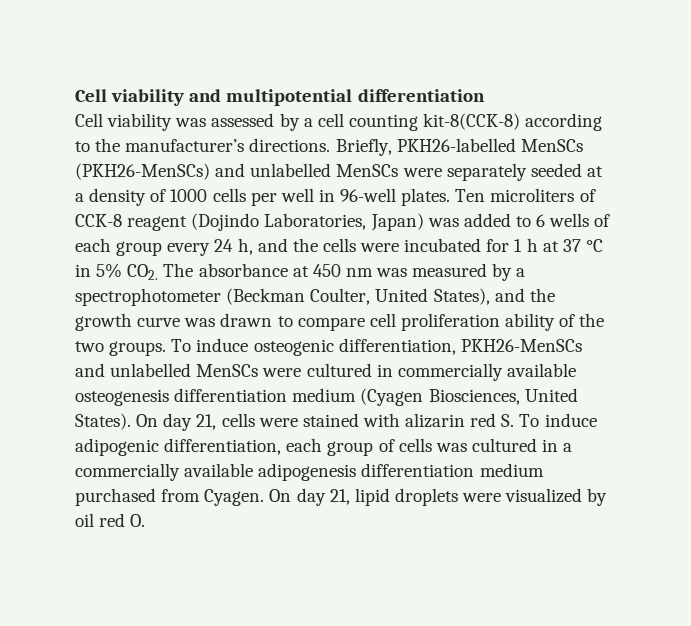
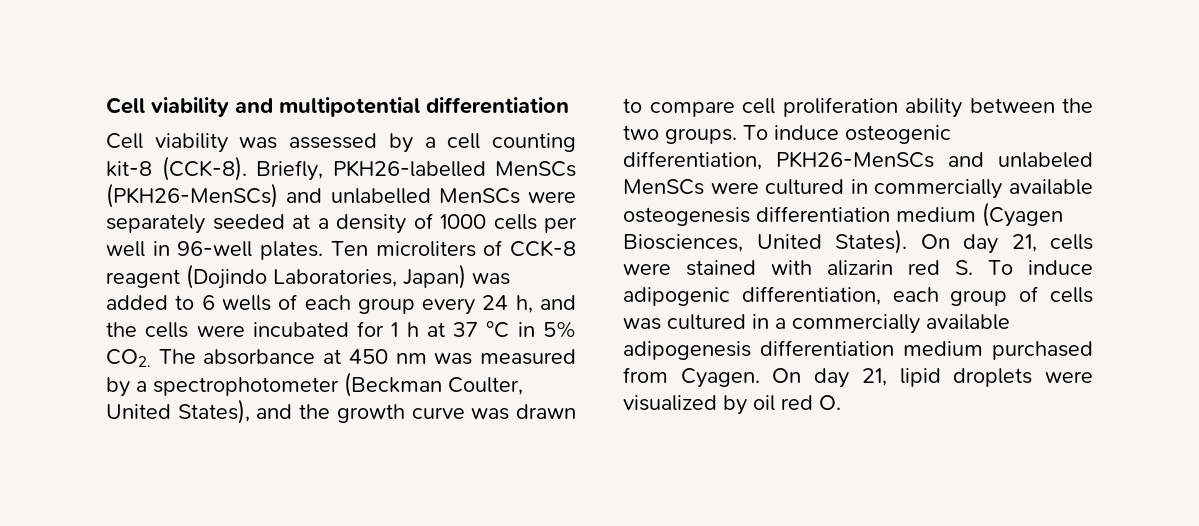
- Cell viability was assessed by a cell counting kit-8(CCK-8) according to the manufacturer’s directions.
+ Cell viability was assessed by a cell counting kit-8 (CCK-8).
- Ten microliters of CCK-8 reagent (Dojindo Laboratories, Japan) was added to 6 wells of each group every 24 h, and the cells were incubated for 1 h at 37 °C in 5% CO2. The absorbance at 450 nm was measured by a spectrophotometer (Beckman Coulter, United States), and the growth curve was drawn to compare cell proliferation ability of the two groups.
+ Ten microliters of CCK-8 reagent (Dojindo Laboratories, Japan) was added to 6 wells of each group every 24 h, and the cells were incubated for 1 h at 37 °C in 5% CO2. The absorbance at 450 nm was measured by a spectrophotometer (Beckman Coulter, United States), and the growth curve was drawn to compare cell proliferation ability between the two groups.
- To induce osteogenic differentiation, PKH26-MenSCs and unlabelled MenSCs were cultured in commercially available osteogenesis differentiation medium (Cyagen Biosciences, United States).
+ To induce osteogenic differentiation, PKH26-MenSCs and unlabeled MenSCs were cultured in commercially available osteogenesis differentiation medium (Cyagen Biosciences, United States).

